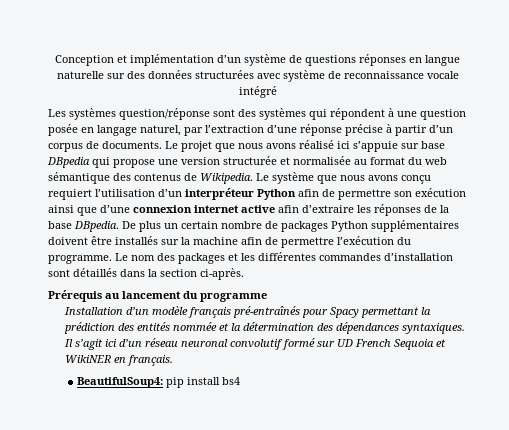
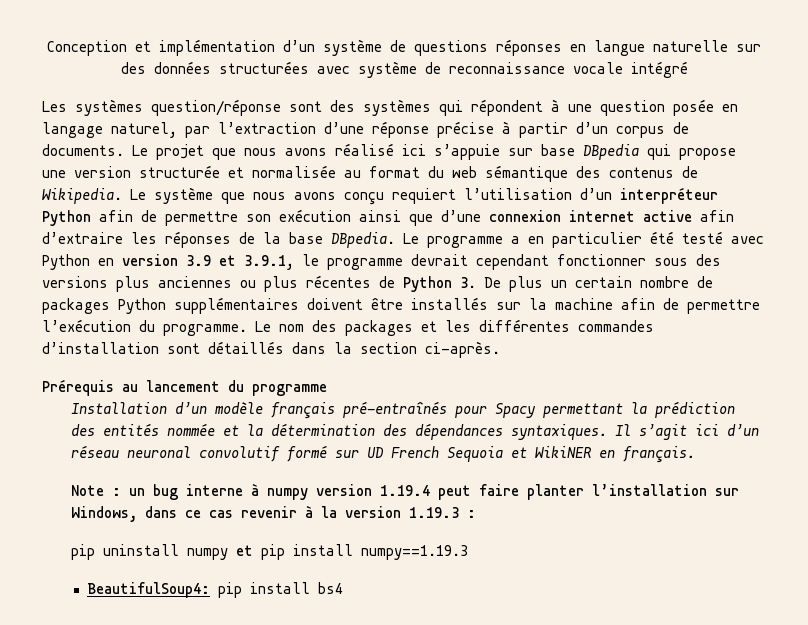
- De plus un certain nombre de packages Python supplémentaires doivent être installés sur la machine afin de permettre l’exécution du programme.
+ Le programme a en particulier été testé avec Python en version 3.9 et 3.9.1, le programme devrait cependant fonctionner sous des versions plus anciennes ou plus récentes de Python 3. De plus un certain nombre de packages Python supplémentaires doivent être installés sur la machine afin de permettre l’exécution du programme.
+ Note : un bug interne à numpy version 1.19.4 peut faire planter l’installation sur Windows, dans ce cas revenir à la version 1.19.3 :
+ pip uninstall numpy et pip install numpy==1.19.3

